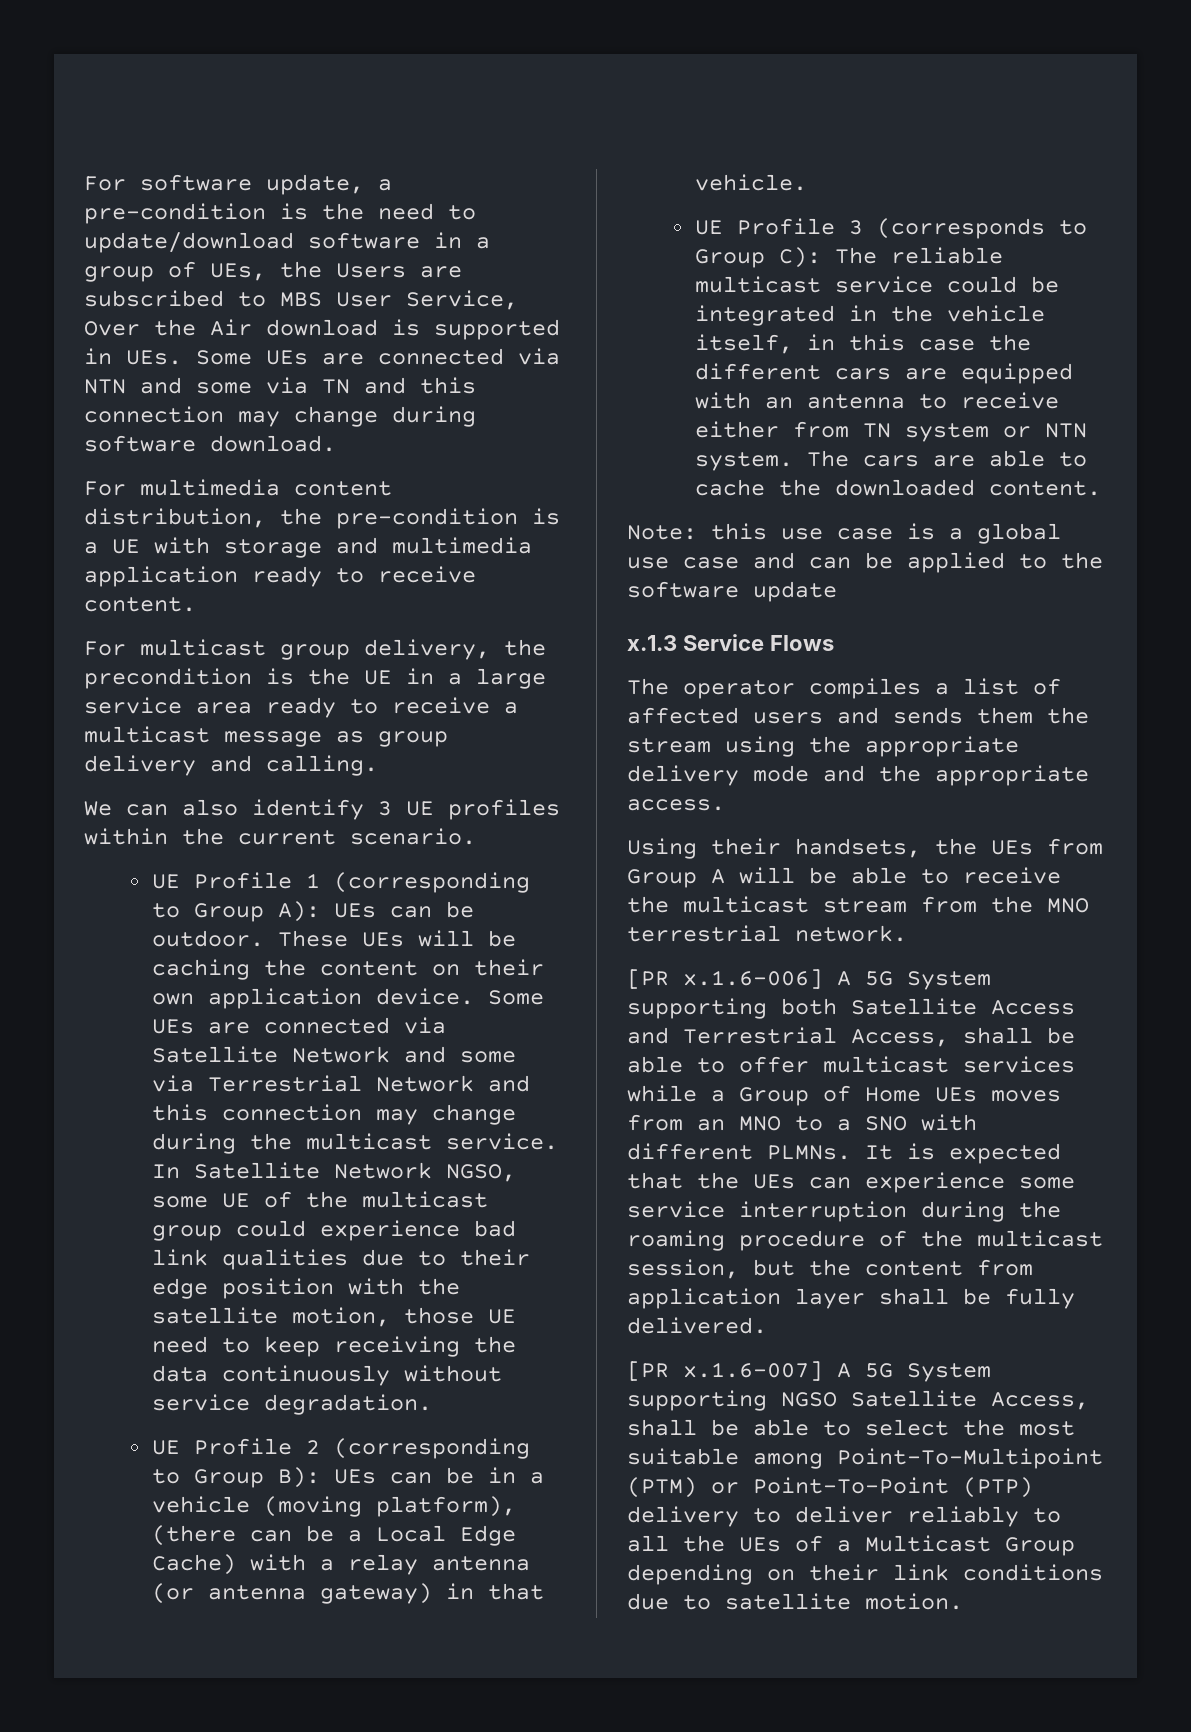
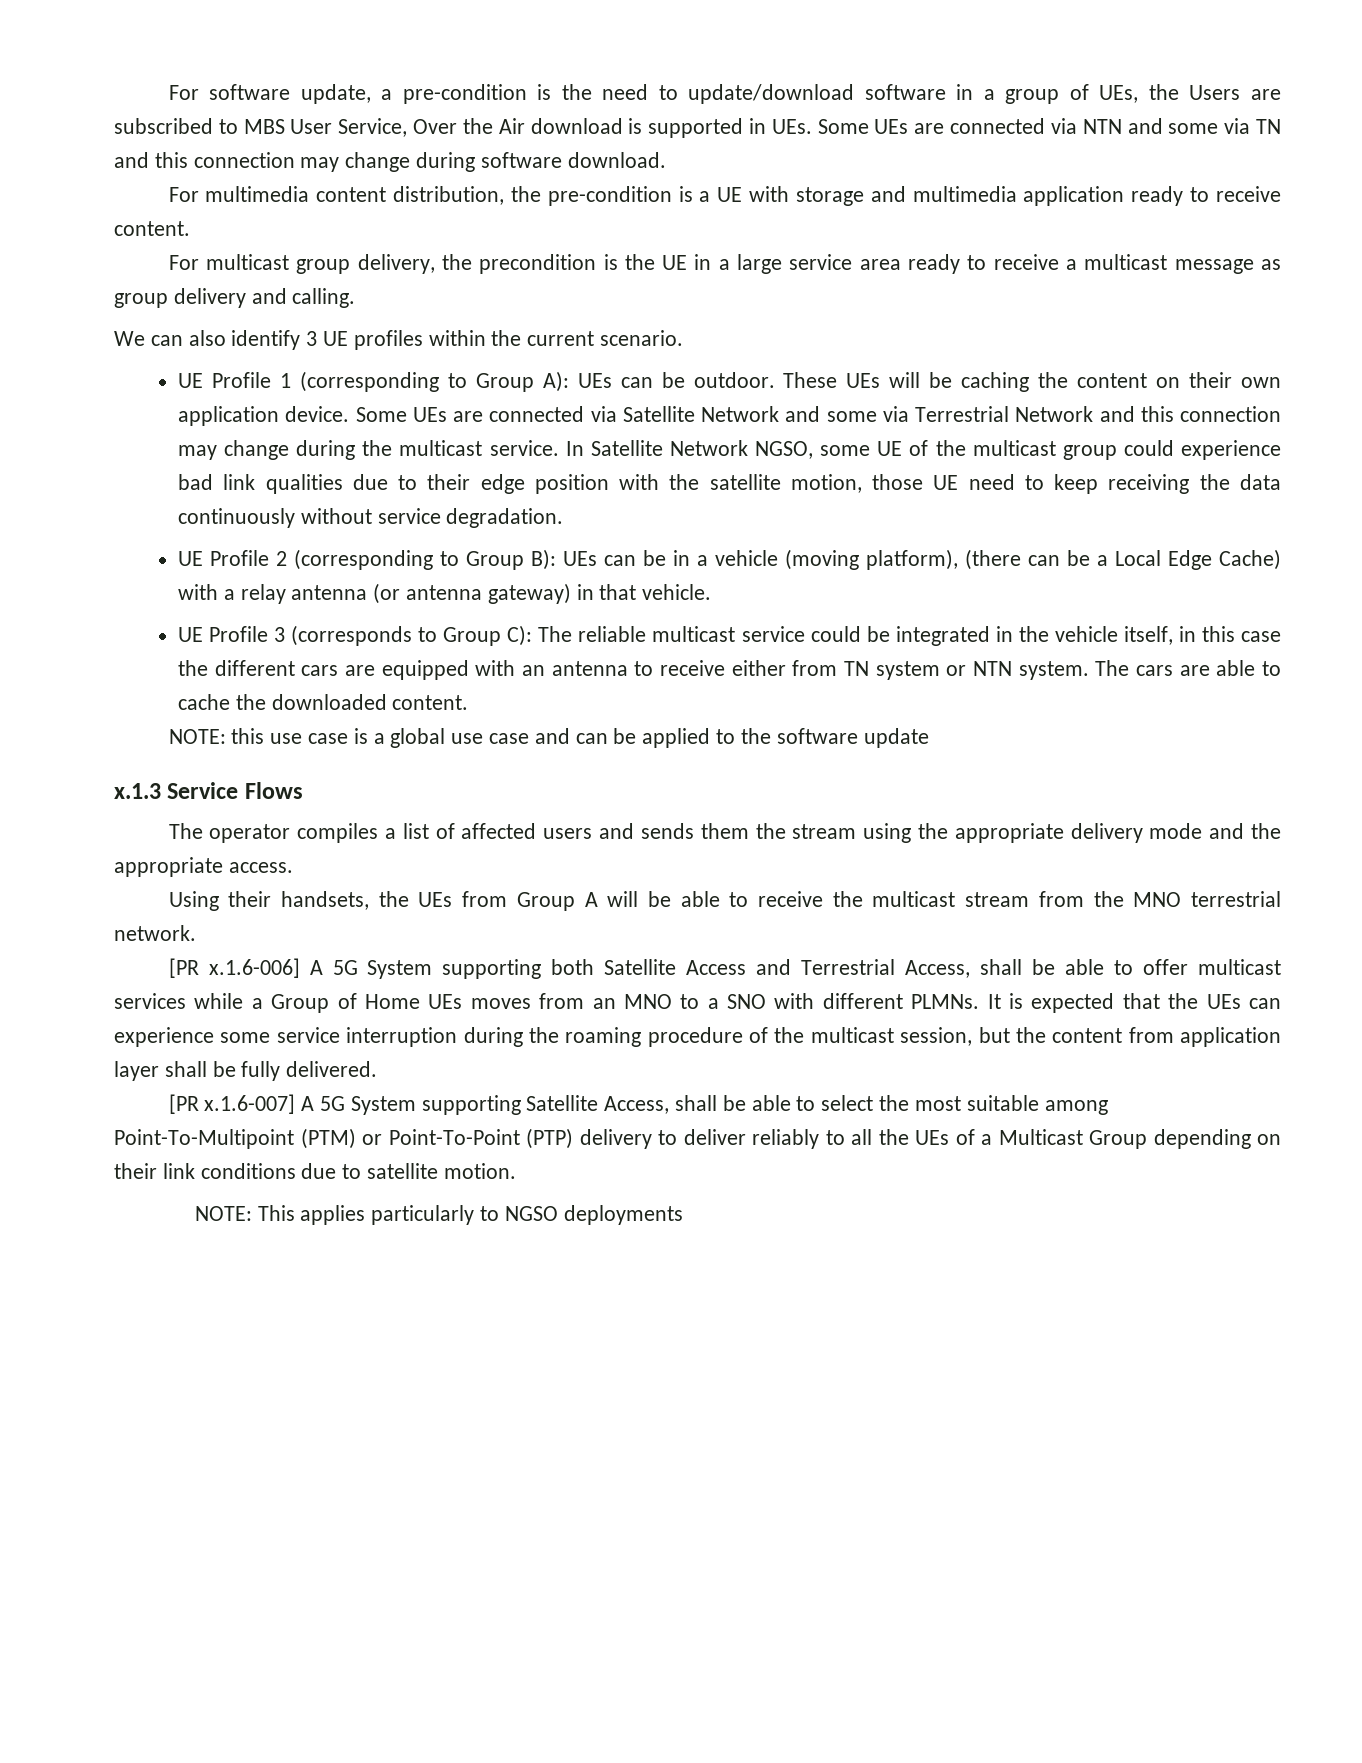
- Note: this use case is a global use case and can be applied to the software update
+ NOTE: this use case is a global use case and can be applied to the software update
- [PR x.1.6-007] A 5G System supporting NGSO Satellite Access, shall be able to select the most suitable among Point-To-Multipoint (PTM) or Point-To-Point (PTP) delivery to deliver reliably to all the UEs of a Multicast Group depending on their link conditions due to satellite motion.
+ [PR x.1.6-007] A 5G System supporting Satellite Access, shall be able to select the most suitable among Point-To-Multipoint (PTM) or Point-To-Point (PTP) delivery to deliver reliably to all the UEs of a Multicast Group depending on their link conditions due to satellite motion.
+ NOTE: This applies particularly to NGSO deployments

